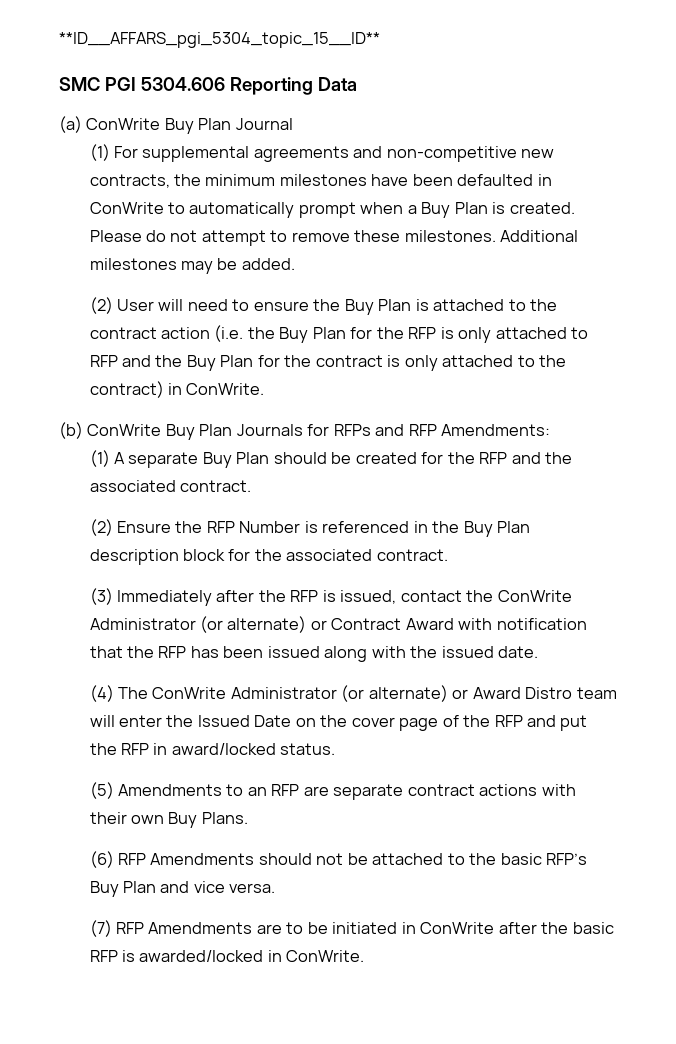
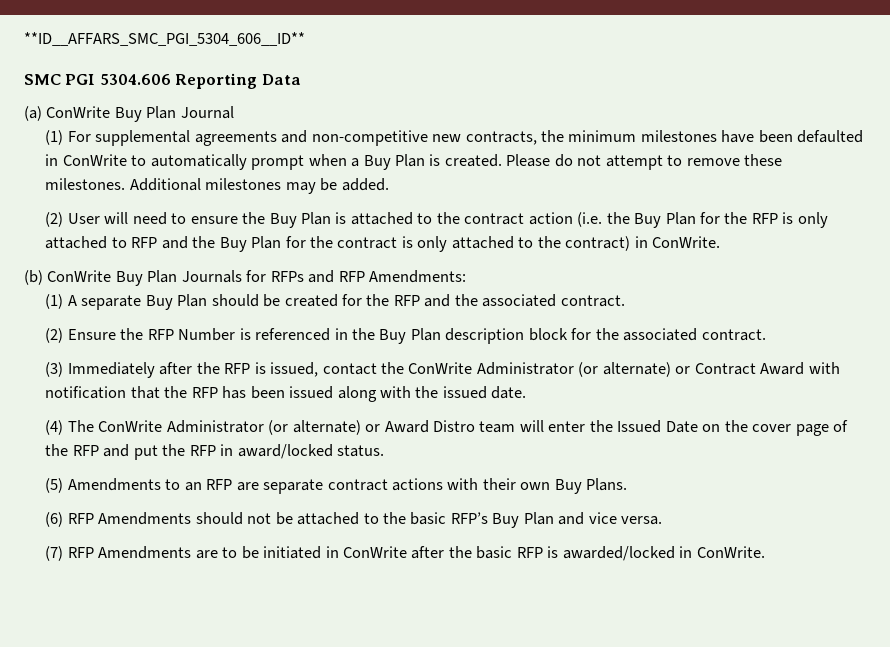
- **ID__AFFARS_pgi_5304_topic_15__ID**
+ **ID__AFFARS_SMC_PGI_5304_606__ID**

